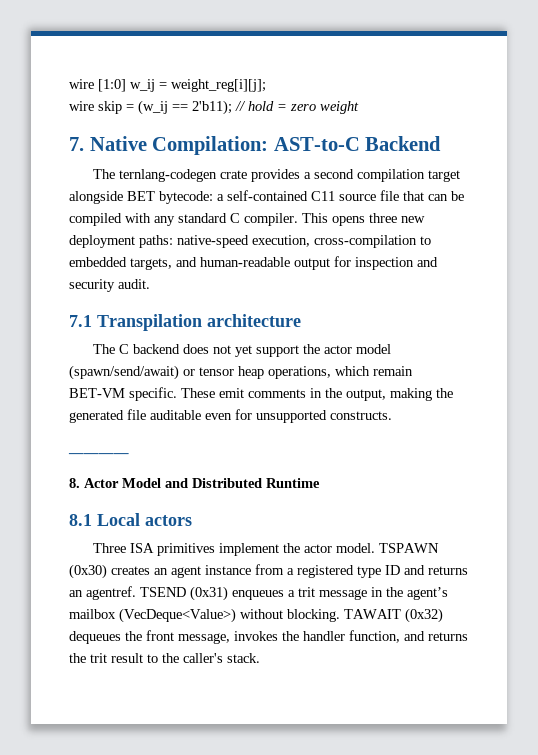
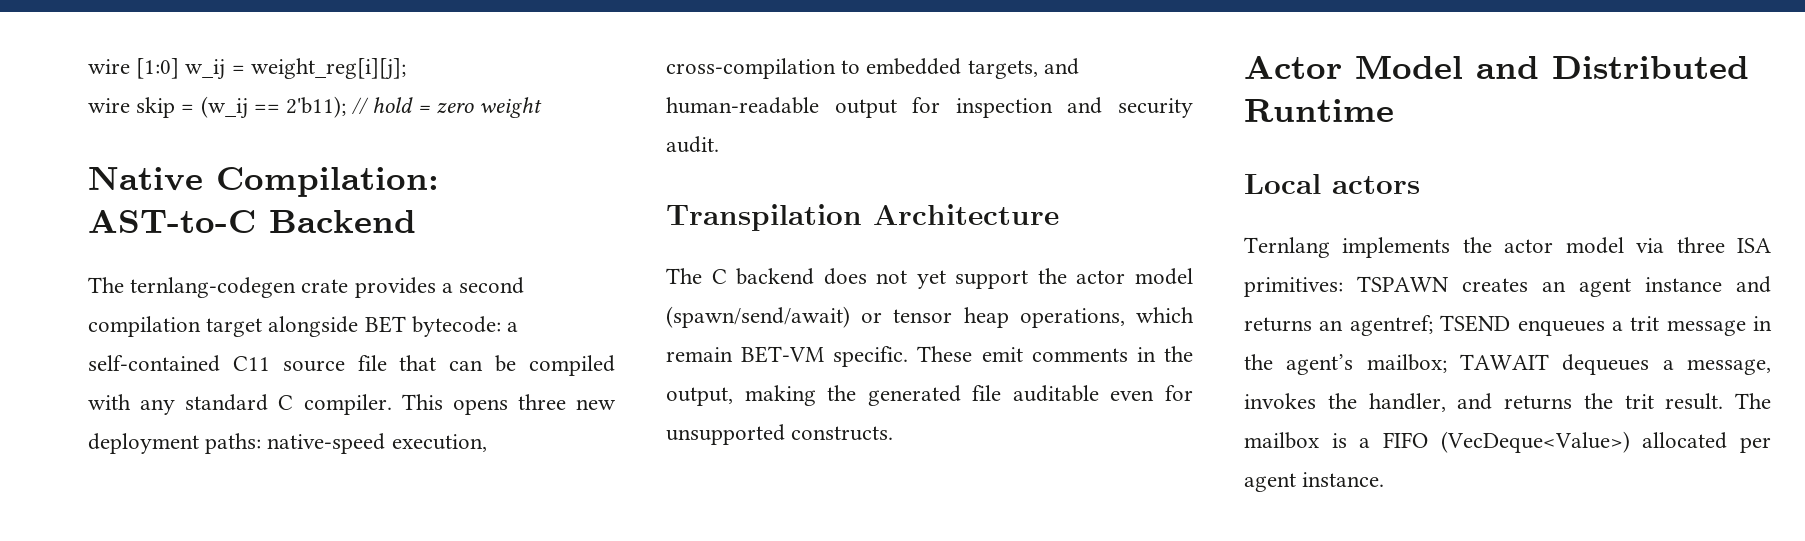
- 7. Native Compilation: AST-to-C Backend
+ Native Compilation: AST-to-C Backend
- 7.1 Transpilation architecture
+ Transpilation Architecture
- ────
- 8. Actor Model and Distributed Runtime
+ Actor Model and Distributed Runtime
- 8.1 Local actors
+ Local actors
- Three ISA primitives implement the actor model. TSPAWN (0x30) creates an agent instance from a registered type ID and returns an agentref. TSEND (0x31) enqueues a trit message in the agent’s mailbox (VecDeque<Value>) without blocking. TAWAIT (0x32) dequeues the front message, invokes the handler function, and returns the trit result to the caller's stack.
+ Ternlang implements the actor model via three ISA primitives: TSPAWN creates an agent instance and returns an agentref; TSEND enqueues a trit message in the agent’s mailbox; TAWAIT dequeues a message, invokes the handler, and returns the trit result. The mailbox is a FIFO (VecDeque<Value>) allocated per agent instance.

